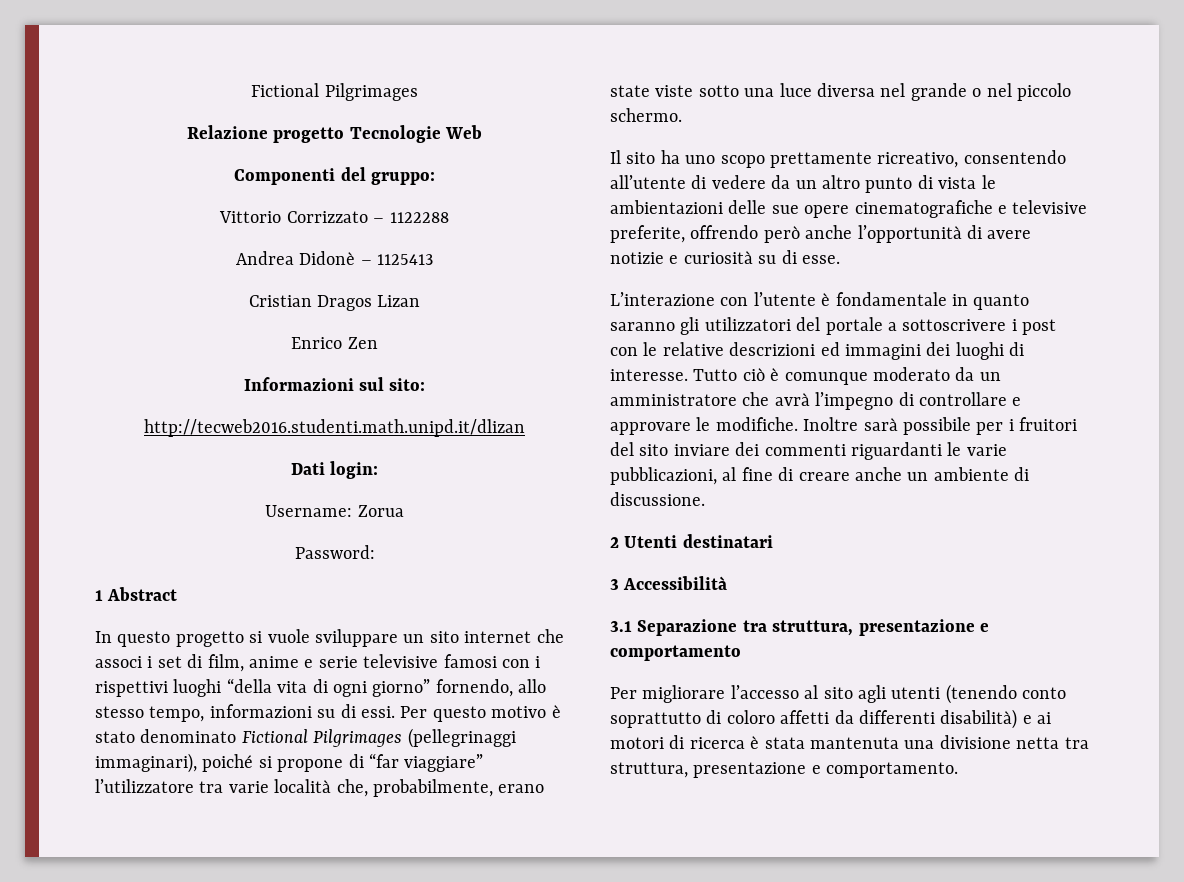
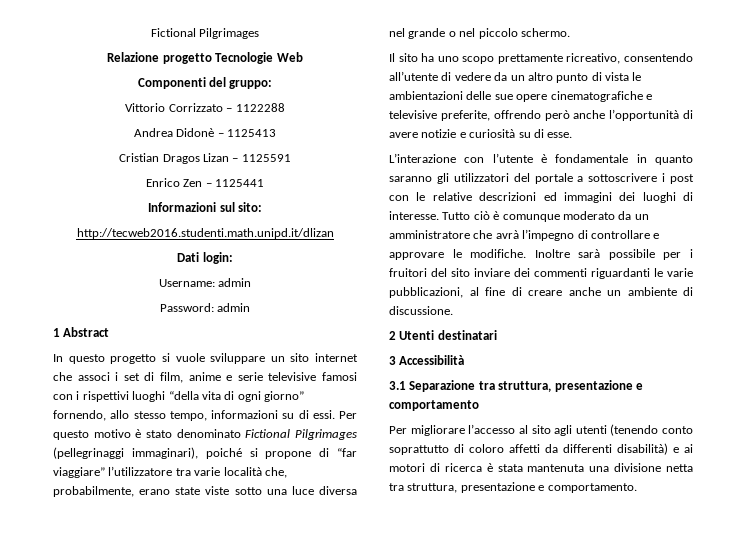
- Cristian Dragos Lizan
+ Cristian Dragos Lizan – 1125591
- Enrico Zen
+ Enrico Zen – 1125441
- Username: Zorua
+ Username: admin
- Password:
+ Password: admin

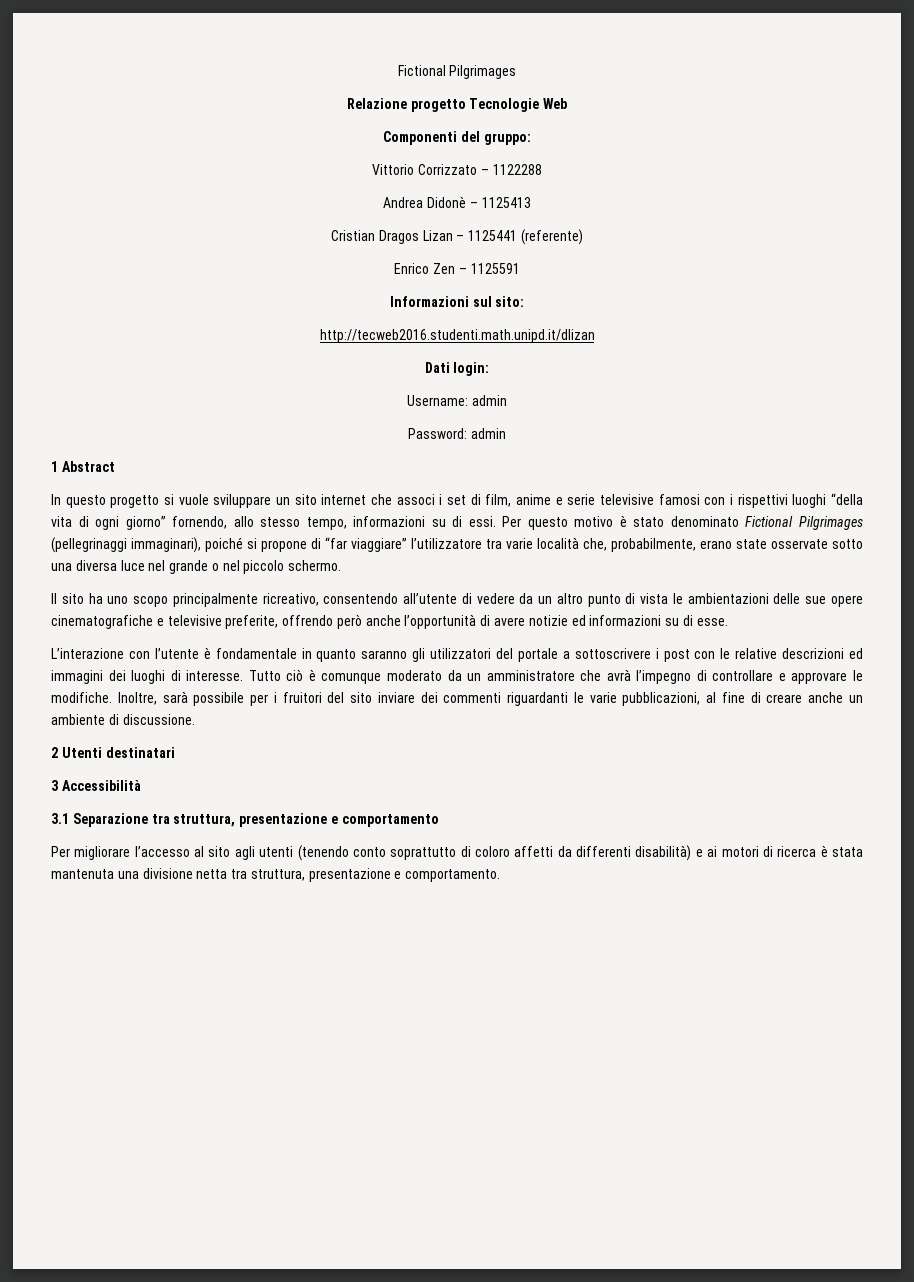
- Cristian Dragos Lizan – 1125591
+ Cristian Dragos Lizan – 1125441 (referente)
- Enrico Zen – 1125441
+ Enrico Zen – 1125591
- Per questo motivo è stato denominato Fictional Pilgrimages (pellegrinaggi immaginari), poiché si propone di “far viaggiare” l’utilizzatore tra varie località che, probabilmente, erano state viste sotto una luce diversa nel grande o nel piccolo schermo.
+ Per questo motivo è stato denominato Fictional Pilgrimages (pellegrinaggi immaginari), poiché si propone di “far viaggiare” l’utilizzatore tra varie località che, probabilmente, erano state osservate sotto una diversa luce nel grande o nel piccolo schermo.
- Il sito ha uno scopo prettamente ricreativo, consentendo all’utente di vedere da un altro punto di vista le ambientazioni delle sue opere cinematografiche e televisive preferite, offrendo però anche l’opportunità di avere notizie e curiosità su di esse.
+ Il sito ha uno scopo principalmente ricreativo, consentendo all’utente di vedere da un altro punto di vista le ambientazioni delle sue opere cinematografiche e televisive preferite, offrendo però anche l’opportunità di avere notizie ed informazioni su di esse.
- Inoltre sarà possibile per i fruitori del sito inviare dei commenti riguardanti le varie pubblicazioni, al fine di creare anche un ambiente di discussione.
+ Inoltre, sarà possibile per i fruitori del sito inviare dei commenti riguardanti le varie pubblicazioni, al fine di creare anche un ambiente di discussione.

